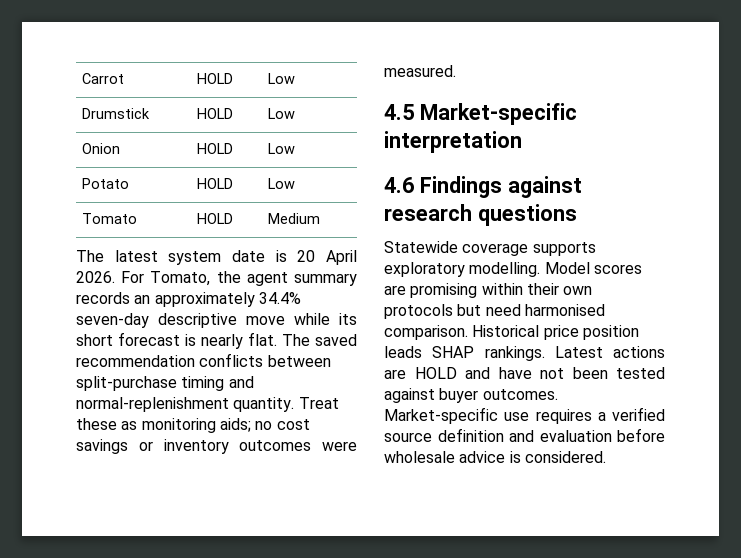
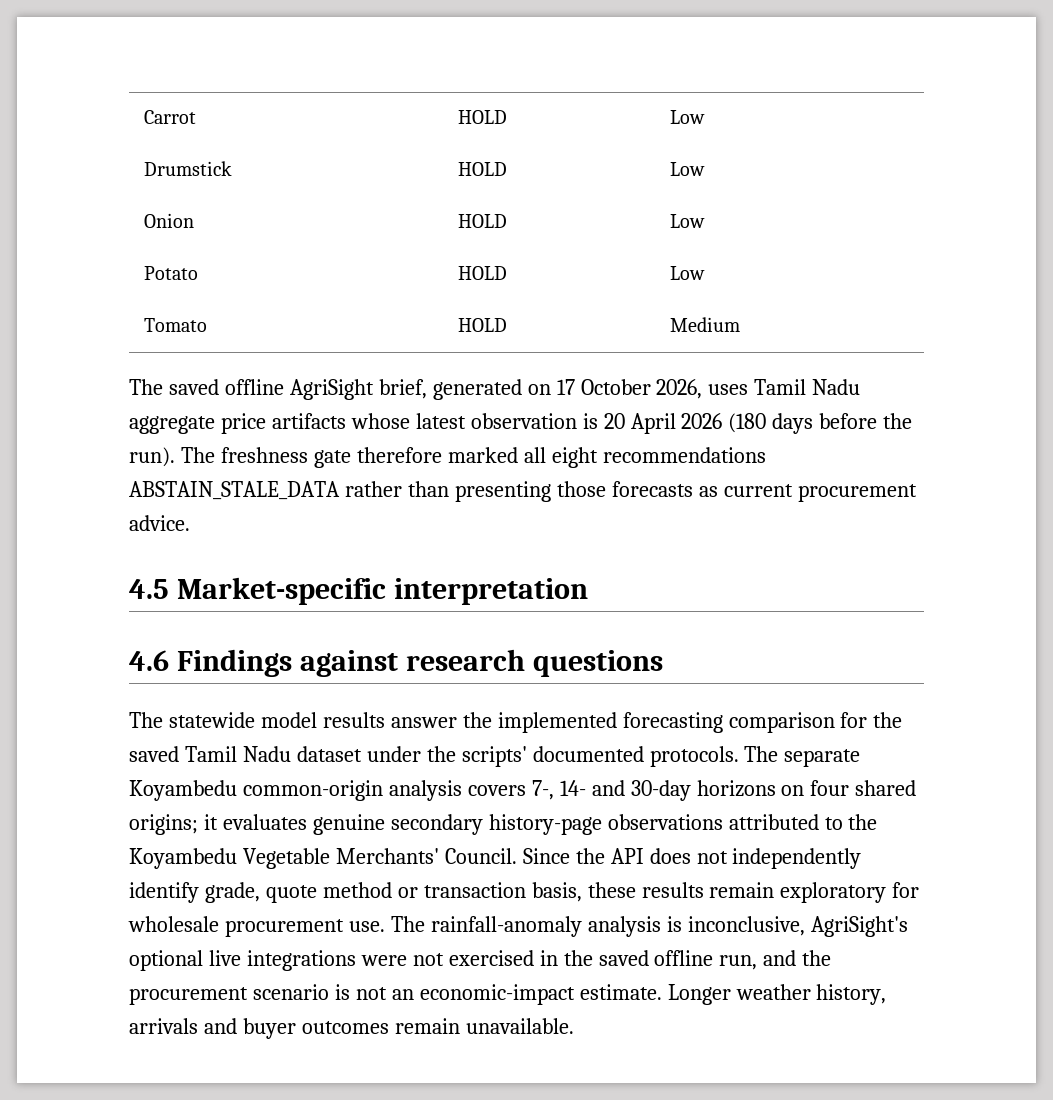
- The latest system date is 20 April 2026. For Tomato, the agent summary records an approximately 34.4% seven-day descriptive move while its short forecast is nearly flat. The saved recommendation conflicts between split-purchase timing and normal-replenishment quantity. Treat these as monitoring aids; no cost savings or inventory outcomes were measured.
+ The saved offline AgriSight brief, generated on 17 October 2026, uses Tamil Nadu aggregate price artifacts whose latest observation is 20 April 2026 (180 days before the run). The freshness gate therefore marked all eight recommendations ABSTAIN_STALE_DATA rather than presenting those forecasts as current procurement advice.
- Statewide coverage supports exploratory modelling. Model scores are promising within their own protocols but need harmonised comparison. Historical price position leads SHAP rankings. Latest actions are HOLD and have not been tested against buyer outcomes. Market-specific use requires a verified source definition and evaluation before wholesale advice is considered.
+ The statewide model results answer the implemented forecasting comparison for the saved Tamil Nadu dataset under the scripts' documented protocols. The separate Koyambedu common-origin analysis covers 7-, 14- and 30-day horizons on four shared origins; it evaluates genuine secondary history-page observations attributed to the Koyambedu Vegetable Merchants' Council. Since the API does not independently identify grade, quote method or transaction basis, these results remain exploratory for wholesale procurement use. The rainfall-anomaly analysis is inconclusive, AgriSight's optional live integrations were not exercised in the saved offline run, and the procurement scenario is not an economic-impact estimate. Longer weather history, arrivals and buyer outcomes remain unavailable.

